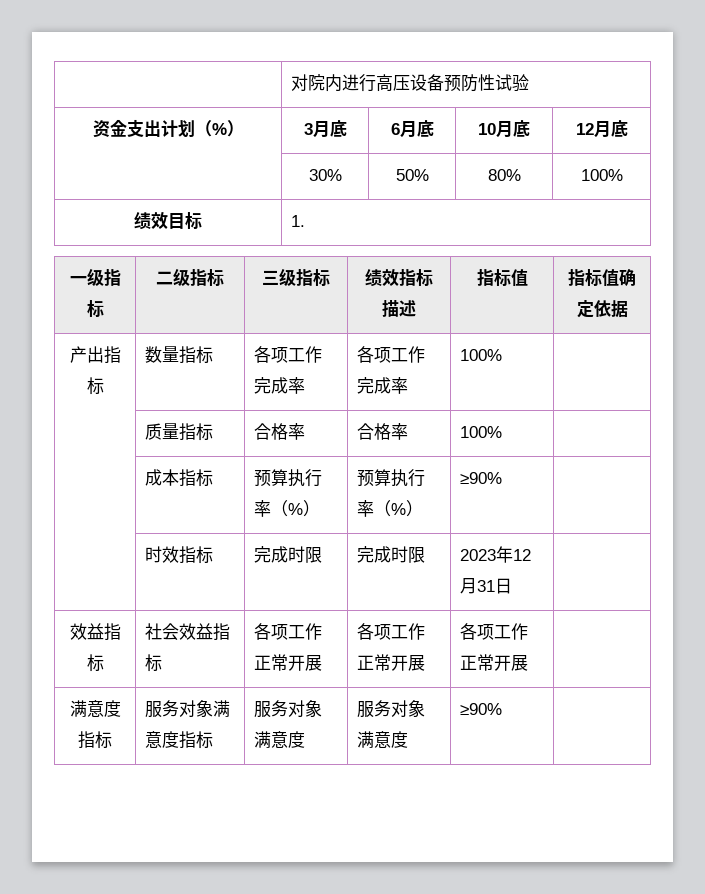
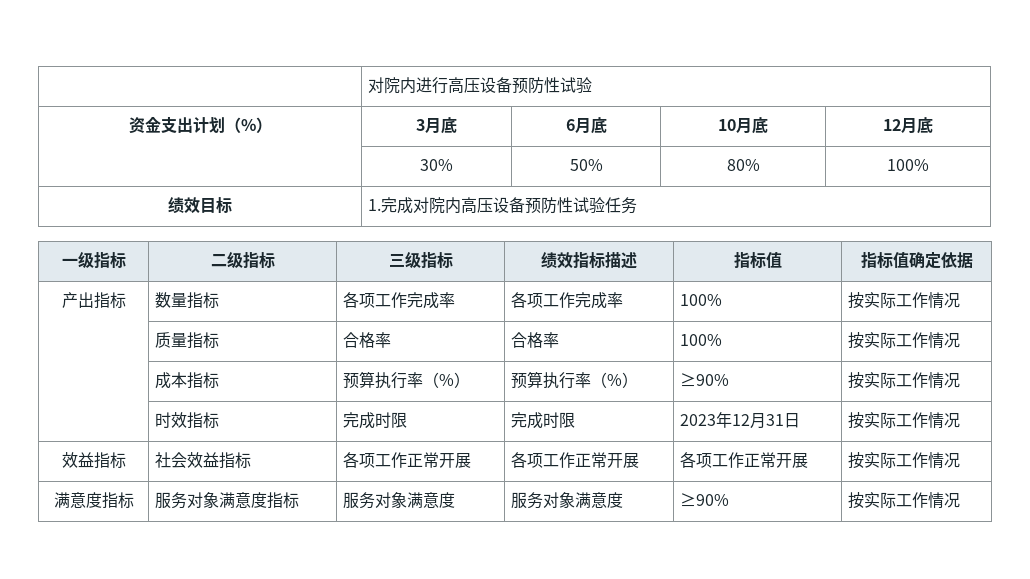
- 绩效目标 | 1.
+ 绩效目标 | 1.完成对院内高压设备预防性试验任务
- 产出指标 | 数量指标 | 各项工作完成率 | 各项工作完成率 | 100% |
+ 产出指标 | 数量指标 | 各项工作完成率 | 各项工作完成率 | 100% | 按实际工作情况
- | 质量指标 | 合格率 | 合格率 | 100% |
+ | 质量指标 | 合格率 | 合格率 | 100% | 按实际工作情况
- | 成本指标 | 预算执行率（%） | 预算执行率（%） | ≥90% |
+ | 成本指标 | 预算执行率（%） | 预算执行率（%） | ≥90% | 按实际工作情况
- | 时效指标 | 完成时限 | 完成时限 | 2023年12月31日 |
+ | 时效指标 | 完成时限 | 完成时限 | 2023年12月31日 | 按实际工作情况
- 效益指标 | 社会效益指标 | 各项工作正常开展 | 各项工作正常开展 | 各项工作正常开展 |
+ 效益指标 | 社会效益指标 | 各项工作正常开展 | 各项工作正常开展 | 各项工作正常开展 | 按实际工作情况
- 满意度指标 | 服务对象满意度指标 | 服务对象满意度 | 服务对象满意度 | ≥90% |
+ 满意度指标 | 服务对象满意度指标 | 服务对象满意度 | 服务对象满意度 | ≥90% | 按实际工作情况

